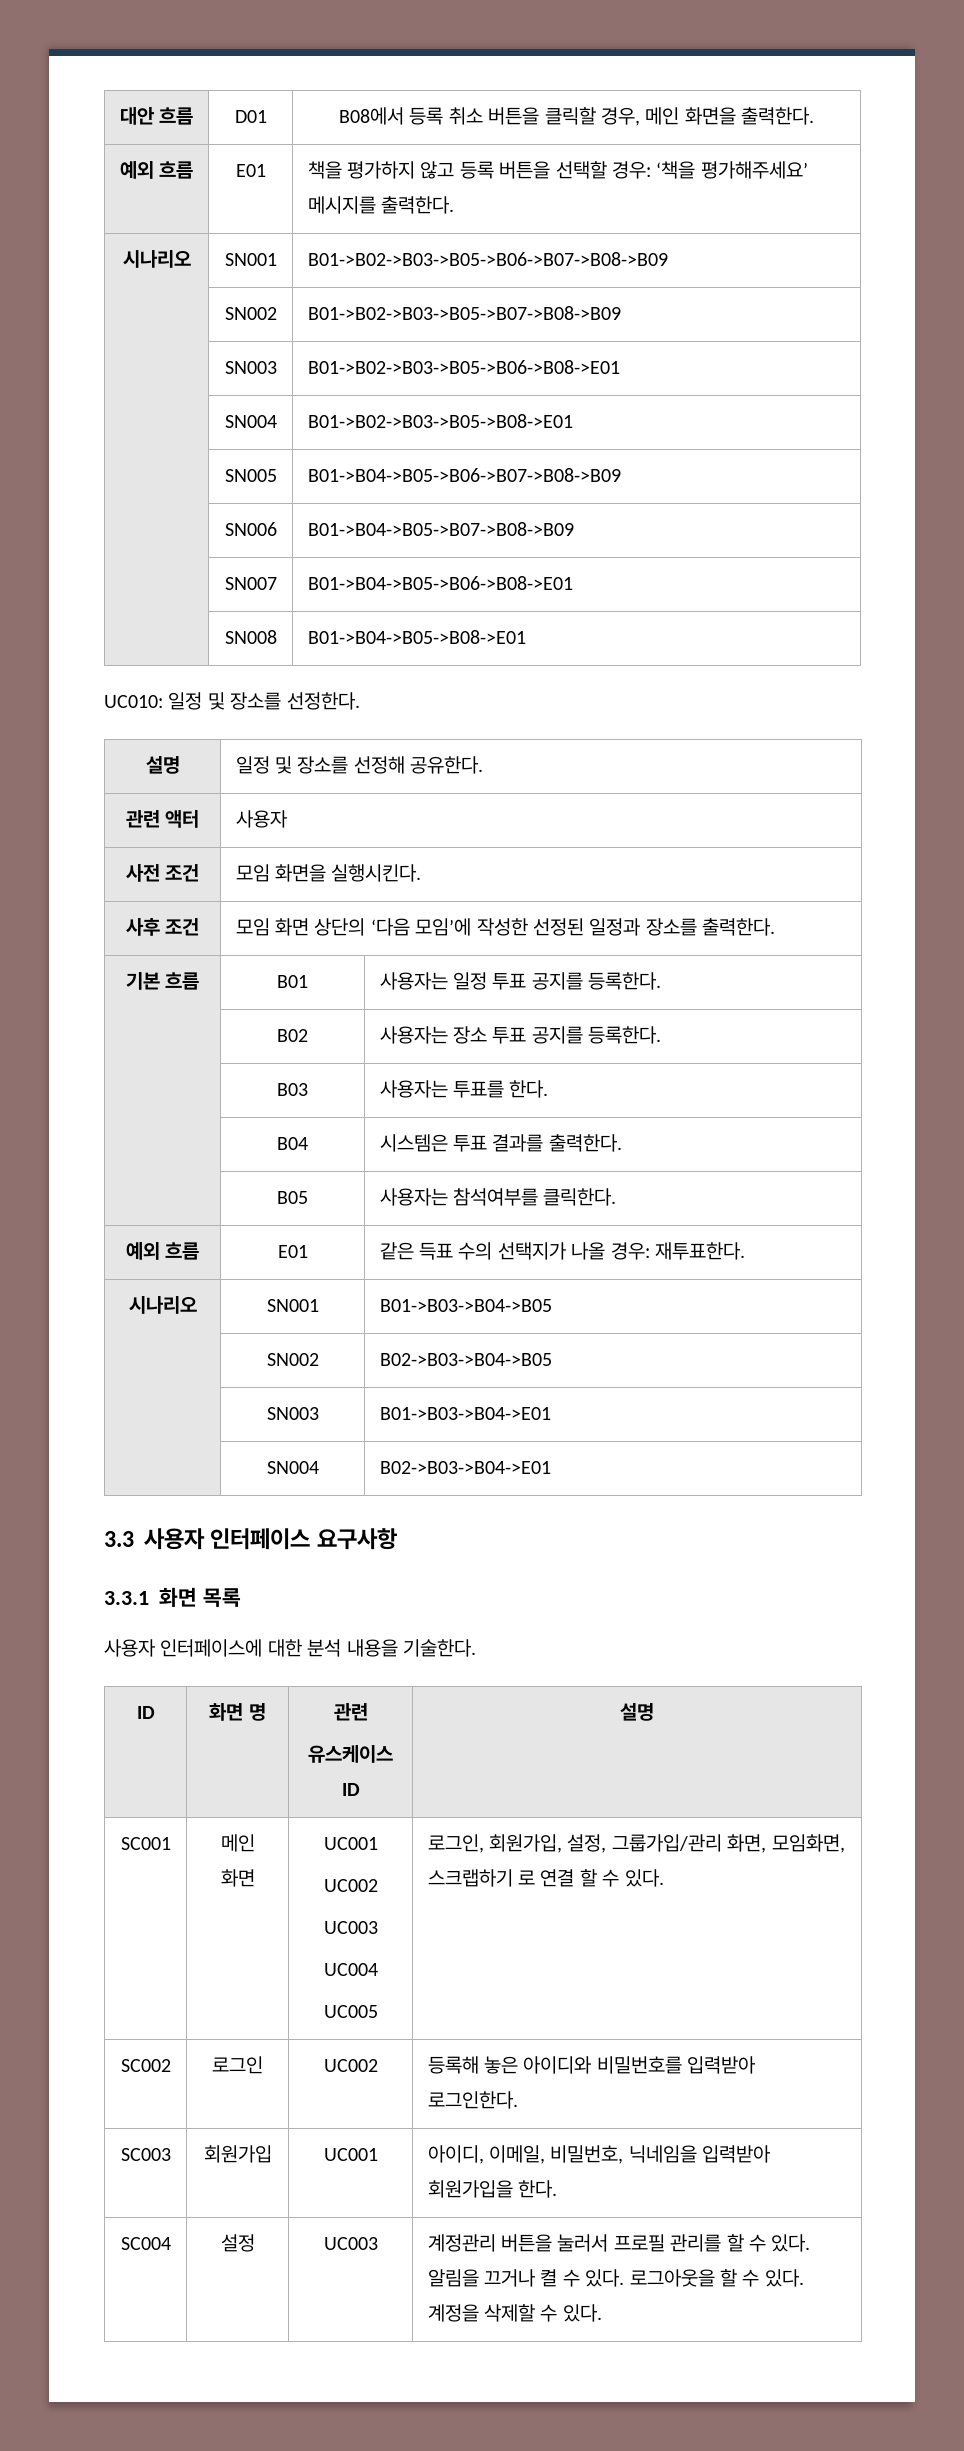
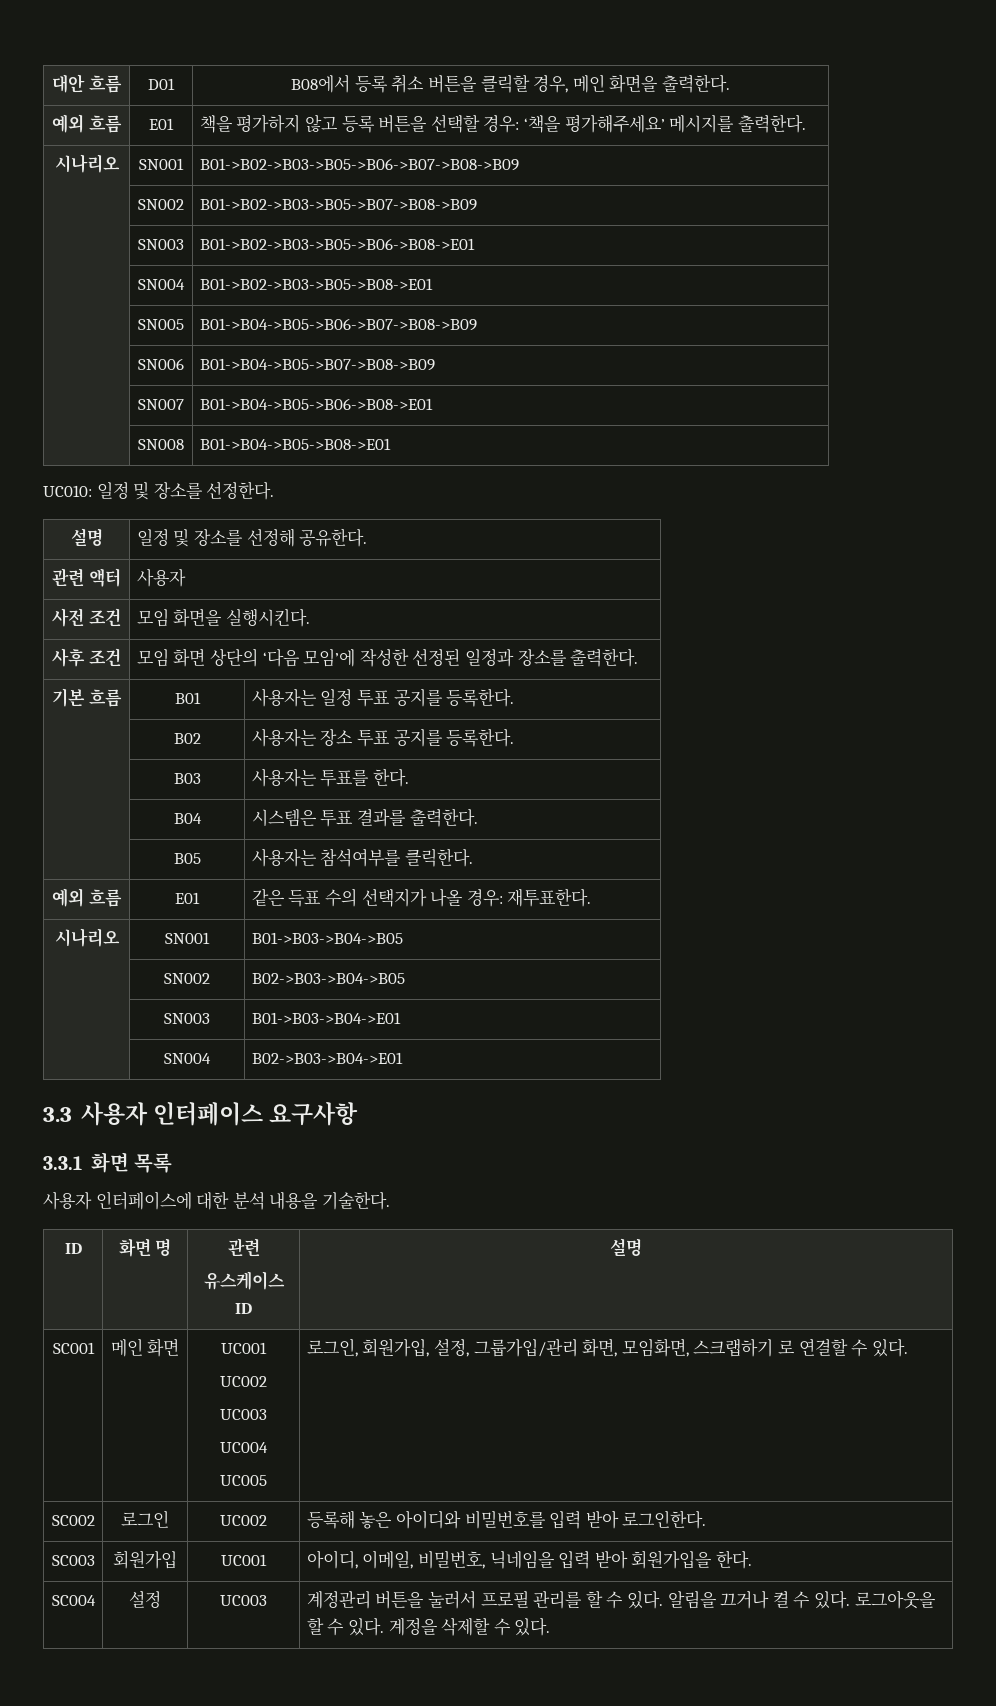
  SC001 | 메인 화면 | UC001
  UC002
  UC003
  UC004
- UC005 | 로그인, 회원가입, 설정, 그룹가입/관리 화면, 모임화면, 스크랩하기 로 연결 할 수 있다.
+ UC005 | 로그인, 회원가입, 설정, 그룹가입/관리 화면, 모임화면, 스크랩하기 로 연결할 수 있다.
- SC002 | 로그인 | UC002 | 등록해 놓은 아이디와 비밀번호를 입력받아 로그인한다.
+ SC002 | 로그인 | UC002 | 등록해 놓은 아이디와 비밀번호를 입력 받아 로그인한다.
- SC003 | 회원가입 | UC001 | 아이디, 이메일, 비밀번호, 닉네임을 입력받아 회원가입을 한다.
+ SC003 | 회원가입 | UC001 | 아이디, 이메일, 비밀번호, 닉네임을 입력 받아 회원가입을 한다.

